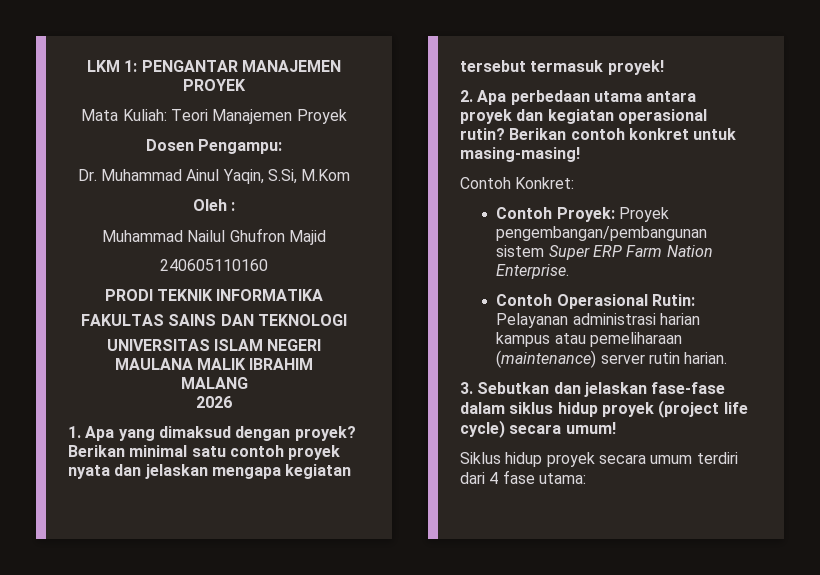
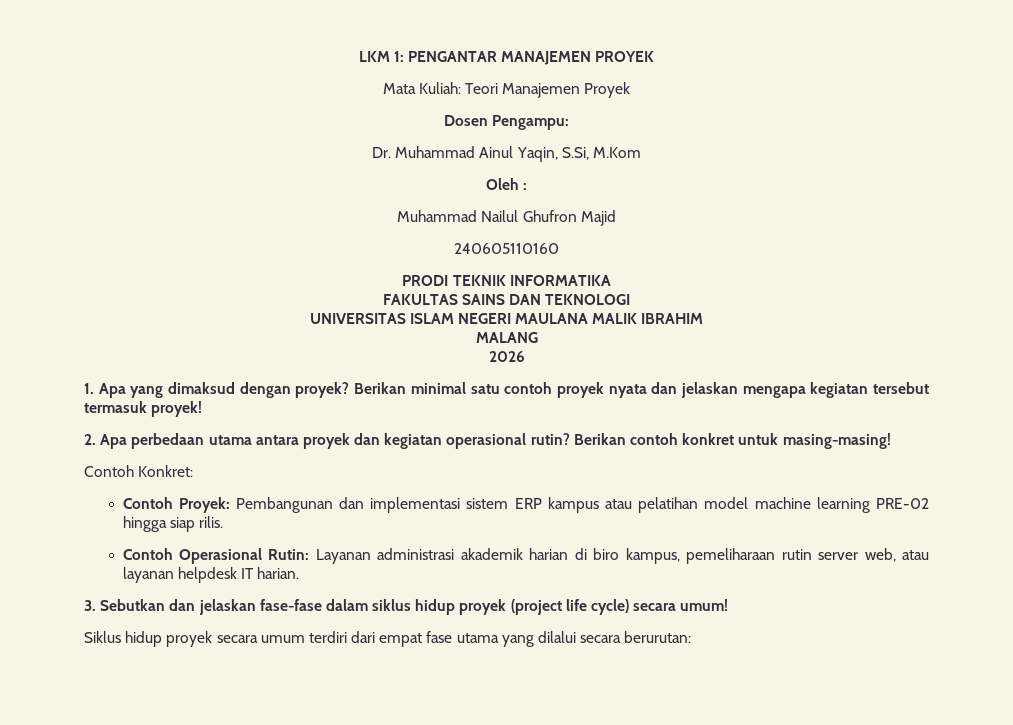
- Contoh Proyek: Proyek pengembangan/pembangunan sistem Super ERP Farm Nation Enterprise.
- Contoh Operasional Rutin: Pelayanan administrasi harian kampus atau pemeliharaan (maintenance) server rutin harian.
+ Contoh Proyek: Pembangunan dan implementasi sistem ERP kampus atau pelatihan model machine learning PRE-02 hingga siap rilis.
+ Contoh Operasional Rutin: Layanan administrasi akademik harian di biro kampus, pemeliharaan rutin server web, atau layanan helpdesk IT harian.
- Siklus hidup proyek secara umum terdiri dari 4 fase utama:
+ Siklus hidup proyek secara umum terdiri dari empat fase utama yang dilalui secara berurutan:

